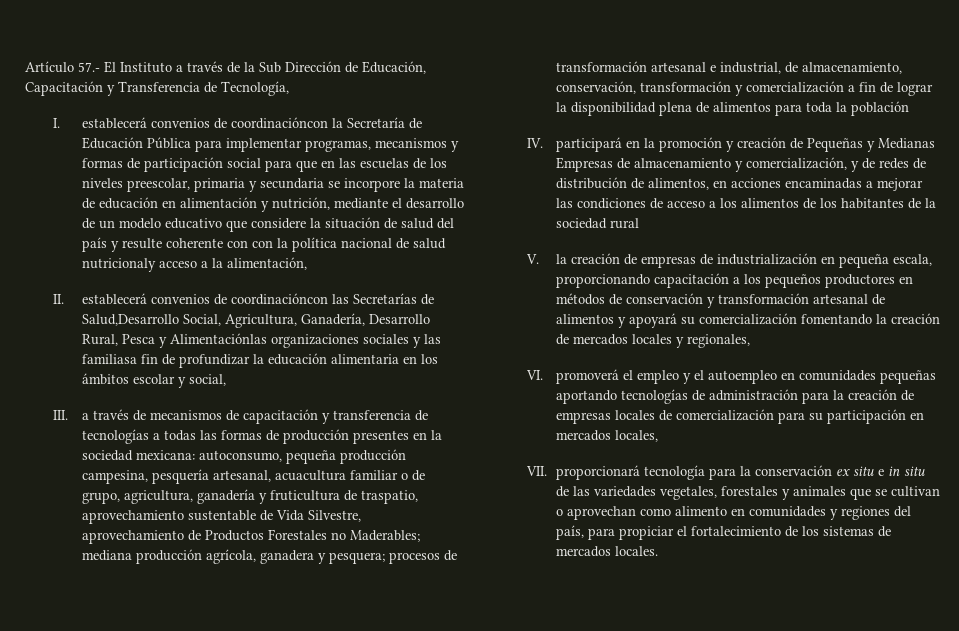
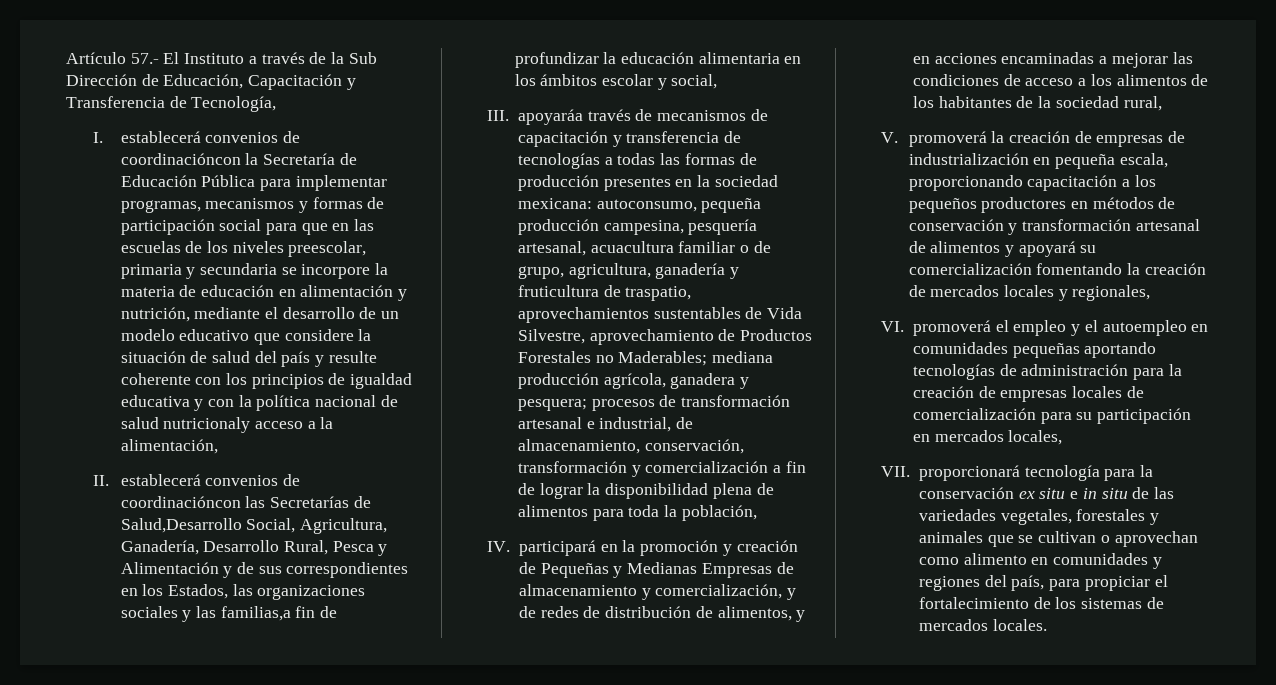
- I. establecerá convenios de coordinacióncon la Secretaría de Educación Pública para implementar programas, mecanismos y formas de participación social para que en las escuelas de los niveles preescolar, primaria y secundaria se incorpore la materia de educación en alimentación y nutrición, mediante el desarrollo de un modelo educativo que considere la situación de salud del país y resulte coherente con con la política nacional de salud nutricionaly acceso a la alimentación,
+ I. establecerá convenios de coordinacióncon la Secretaría de Educación Pública para implementar programas, mecanismos y formas de participación social para que en las escuelas de los niveles preescolar, primaria y secundaria se incorpore la materia de educación en alimentación y nutrición, mediante el desarrollo de un modelo educativo que considere la situación de salud del país y resulte coherente con los principios de igualdad educativa y con la política nacional de salud nutricionaly acceso a la alimentación,
- II. establecerá convenios de coordinacióncon las Secretarías de Salud,Desarrollo Social, Agricultura, Ganadería, Desarrollo Rural, Pesca y Alimentaciónlas organizaciones sociales y las familiasa fin de profundizar la educación alimentaria en los ámbitos escolar y social,
+ II. establecerá convenios de coordinacióncon las Secretarías de Salud,Desarrollo Social, Agricultura, Ganadería, Desarrollo Rural, Pesca y Alimentación y de sus correspondientes en los Estados, las organizaciones sociales y las familias,a fin de profundizar la educación alimentaria en los ámbitos escolar y social,
- III. a través de mecanismos de capacitación y transferencia de tecnologías a todas las formas de producción presentes en la sociedad mexicana:
+ III. apoyaráa través de mecanismos de capacitación y transferencia de tecnologías a todas las formas de producción presentes en la sociedad mexicana:
- autoconsumo, pequeña producción campesina, pesquería artesanal, acuacultura familiar o de grupo, agricultura, ganadería y fruticultura de traspatio, aprovechamiento sustentable de Vida Silvestre, aprovechamiento de Productos Forestales no Maderables;
+ autoconsumo, pequeña producción campesina, pesquería artesanal, acuacultura familiar o de grupo, agricultura, ganadería y fruticultura de traspatio, aprovechamientos sustentables de Vida Silvestre, aprovechamiento de Productos Forestales no Maderables;
- procesos de transformación artesanal e industrial, de almacenamiento, conservación, transformación y comercialización a fin de lograr la disponibilidad plena de alimentos para toda la población
+ procesos de transformación artesanal e industrial, de almacenamiento, conservación, transformación y comercialización a fin de lograr la disponibilidad plena de alimentos para toda la población,
- IV. participará en la promoción y creación de Pequeñas y Medianas Empresas de almacenamiento y comercialización, y de redes de distribución de alimentos, en acciones encaminadas a mejorar las condiciones de acceso a los alimentos de los habitantes de la sociedad rural
+ IV. participará en la promoción y creación de Pequeñas y Medianas Empresas de almacenamiento y comercialización, y de redes de distribución de alimentos, y en acciones encaminadas a mejorar las condiciones de acceso a los alimentos de los habitantes de la sociedad rural,
- V. la creación de empresas de industrialización en pequeña escala, proporcionando capacitación a los pequeños productores en métodos de conservación y transformación artesanal de alimentos y apoyará su comercialización fomentando la creación de mercados locales y regionales,
+ V. promoverá la creación de empresas de industrialización en pequeña escala, proporcionando capacitación a los pequeños productores en métodos de conservación y transformación artesanal de alimentos y apoyará su comercialización fomentando la creación de mercados locales y regionales,

